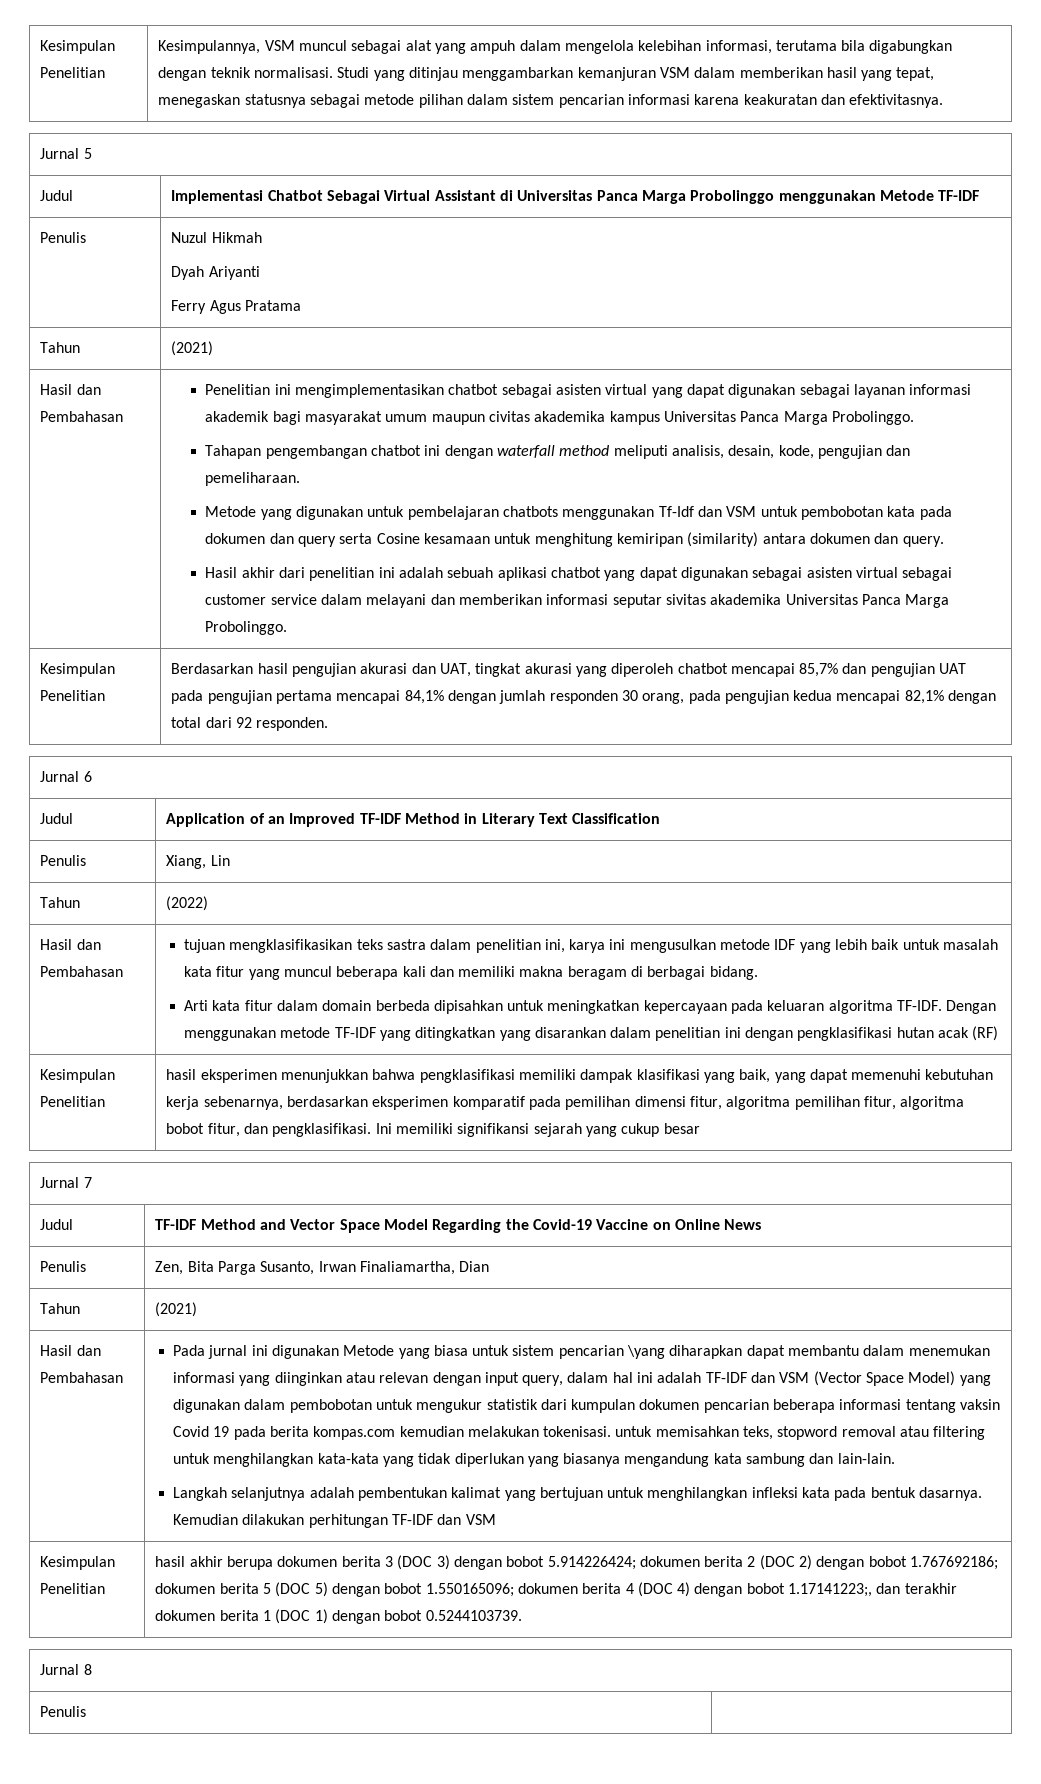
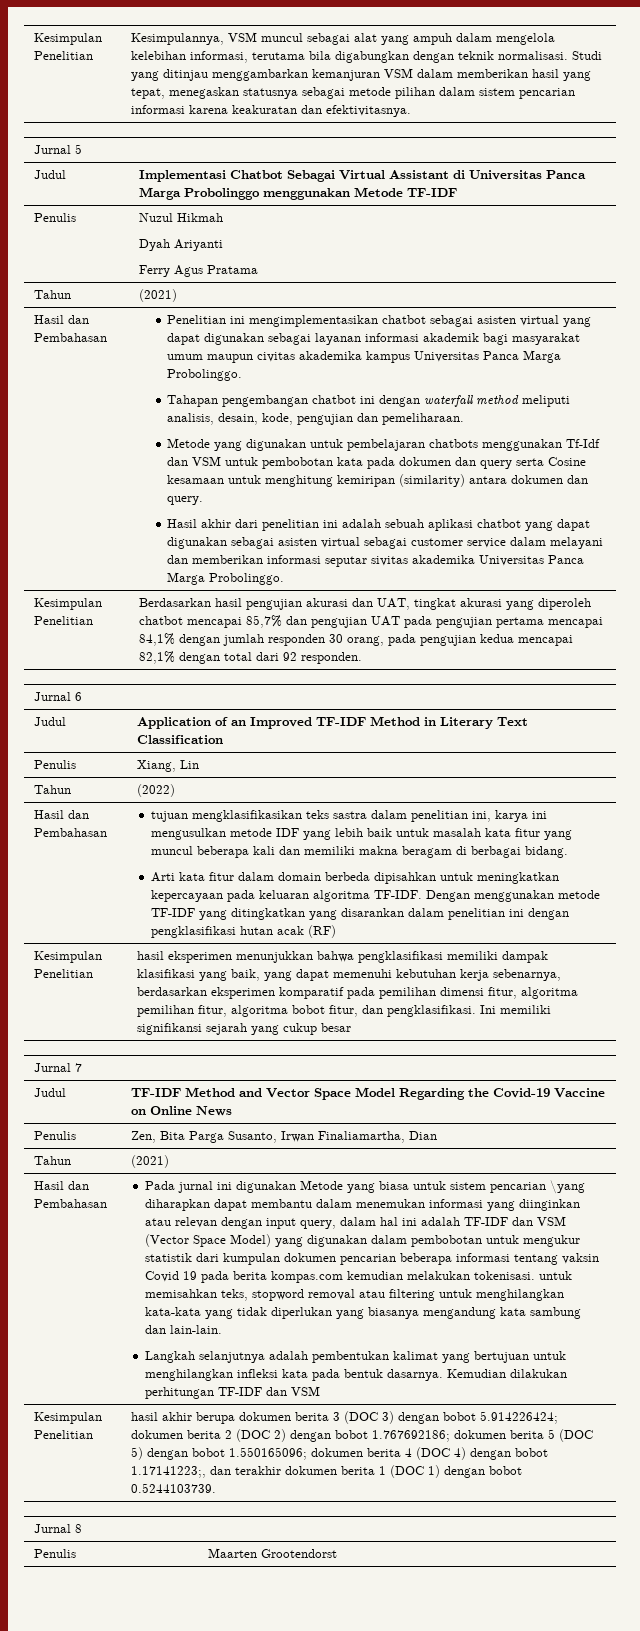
  Jurnal 8
- Penulis |
+ Penulis | Maarten Grootendorst

